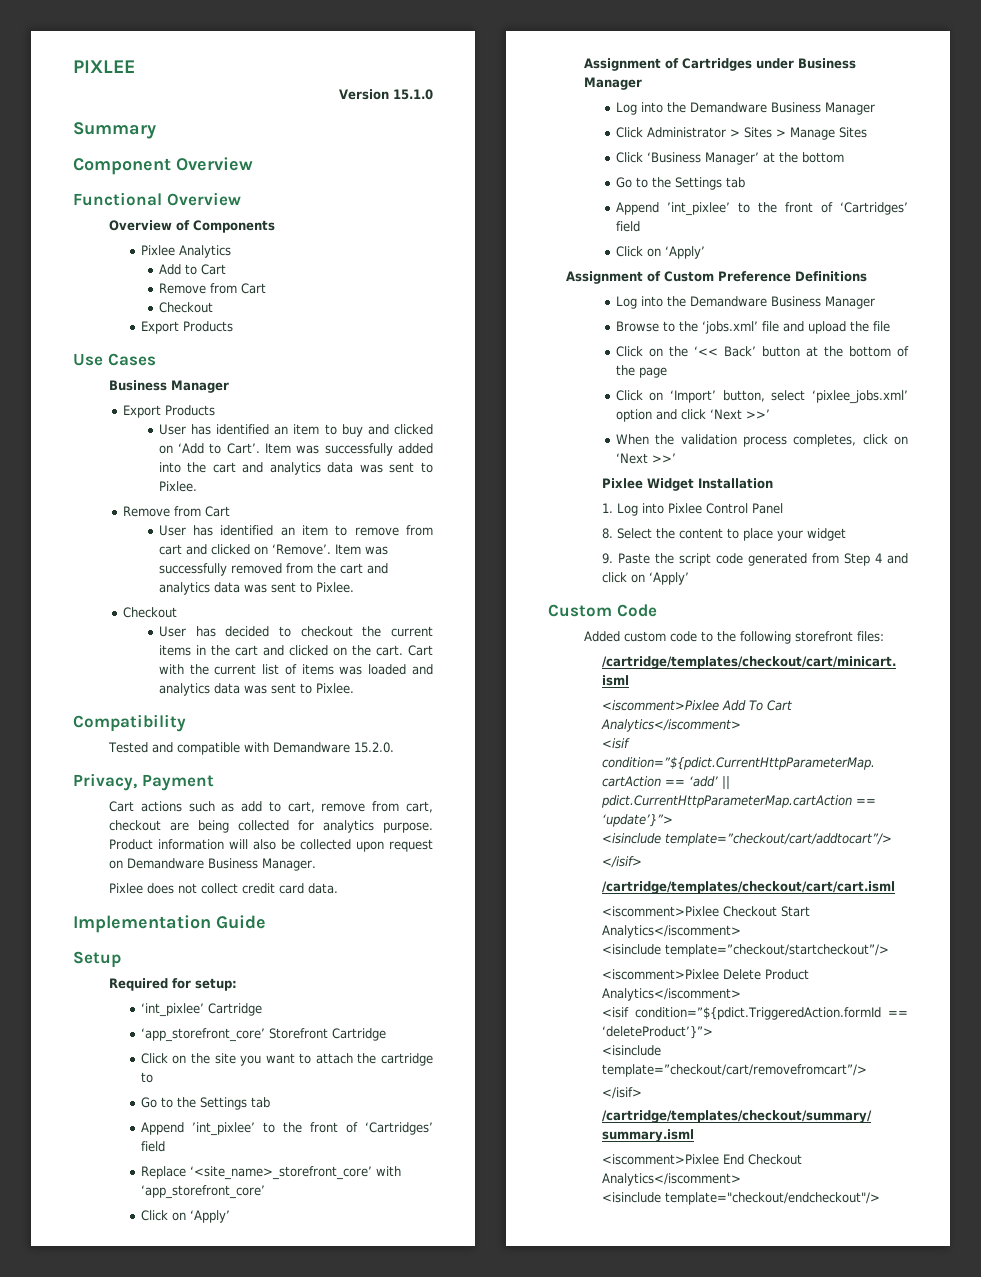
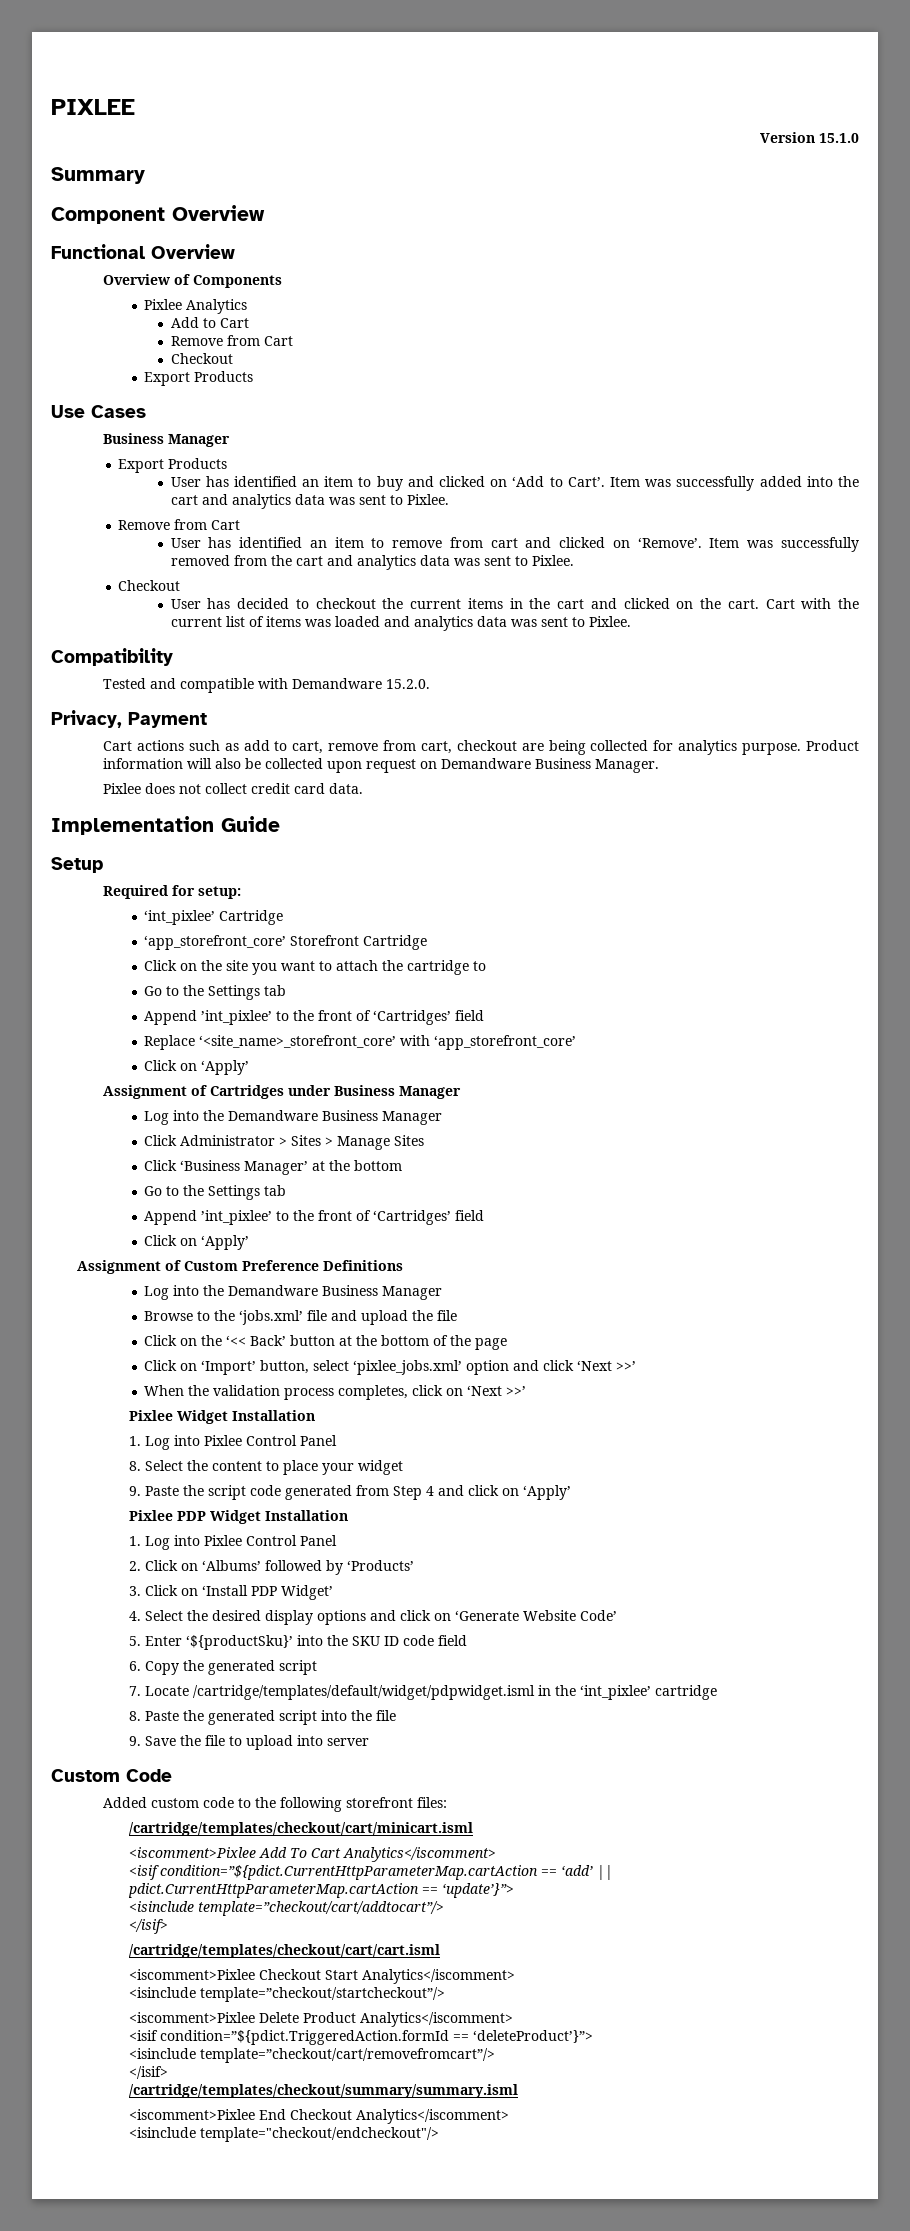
+ Pixlee PDP Widget Installation
+ 1. Log into Pixlee Control Panel
+ 2. Click on ‘Albums’ followed by ‘Products’
+ 3. Click on ‘Install PDP Widget’
+ 4. Select the desired display options and click on ‘Generate Website Code’
+ 5. Enter ‘${productSku}’ into the SKU ID code field
+ 6. Copy the generated script
+ 7. Locate /cartridge/templates/default/widget/pdpwidget.isml in the ‘int_pixlee’ cartridge
+ 8. Paste the generated script into the file
+ 9. Save the file to upload into server

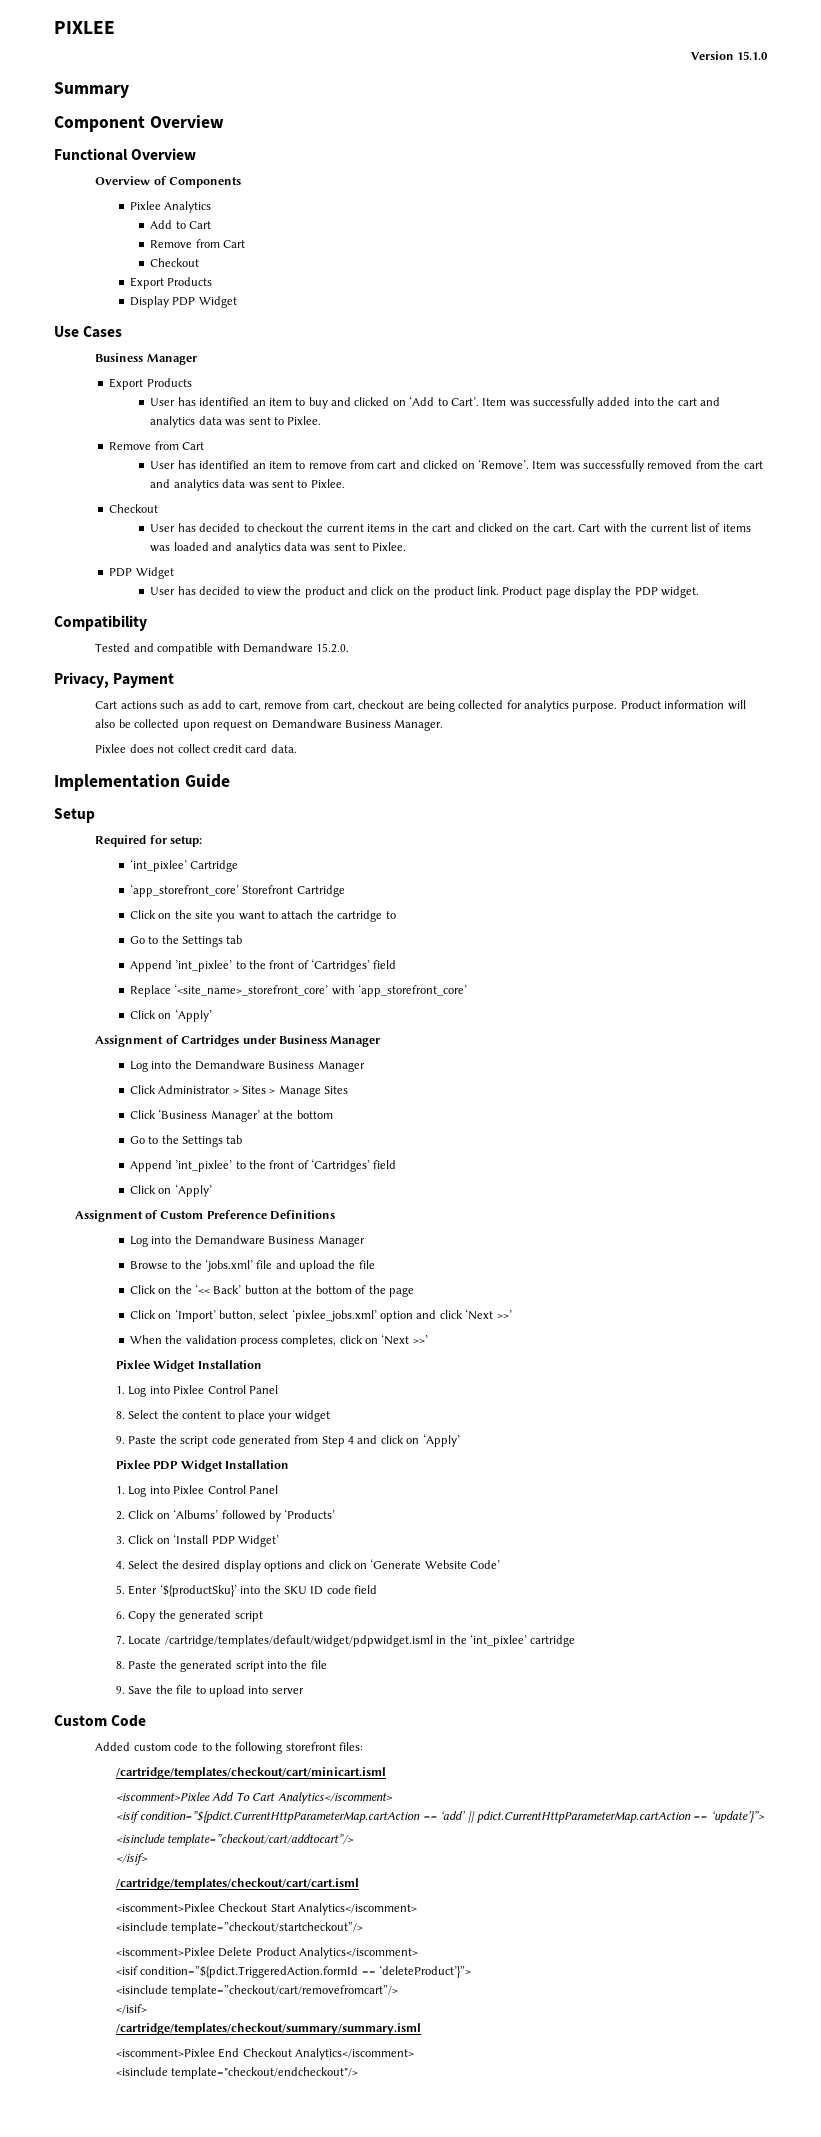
+ Display PDP Widget
  Cart with the current list of items was loaded and analytics data was sent to Pixlee.
+ PDP Widget
+ User has decided to view the product and click on the product link. Product page display the PDP widget.

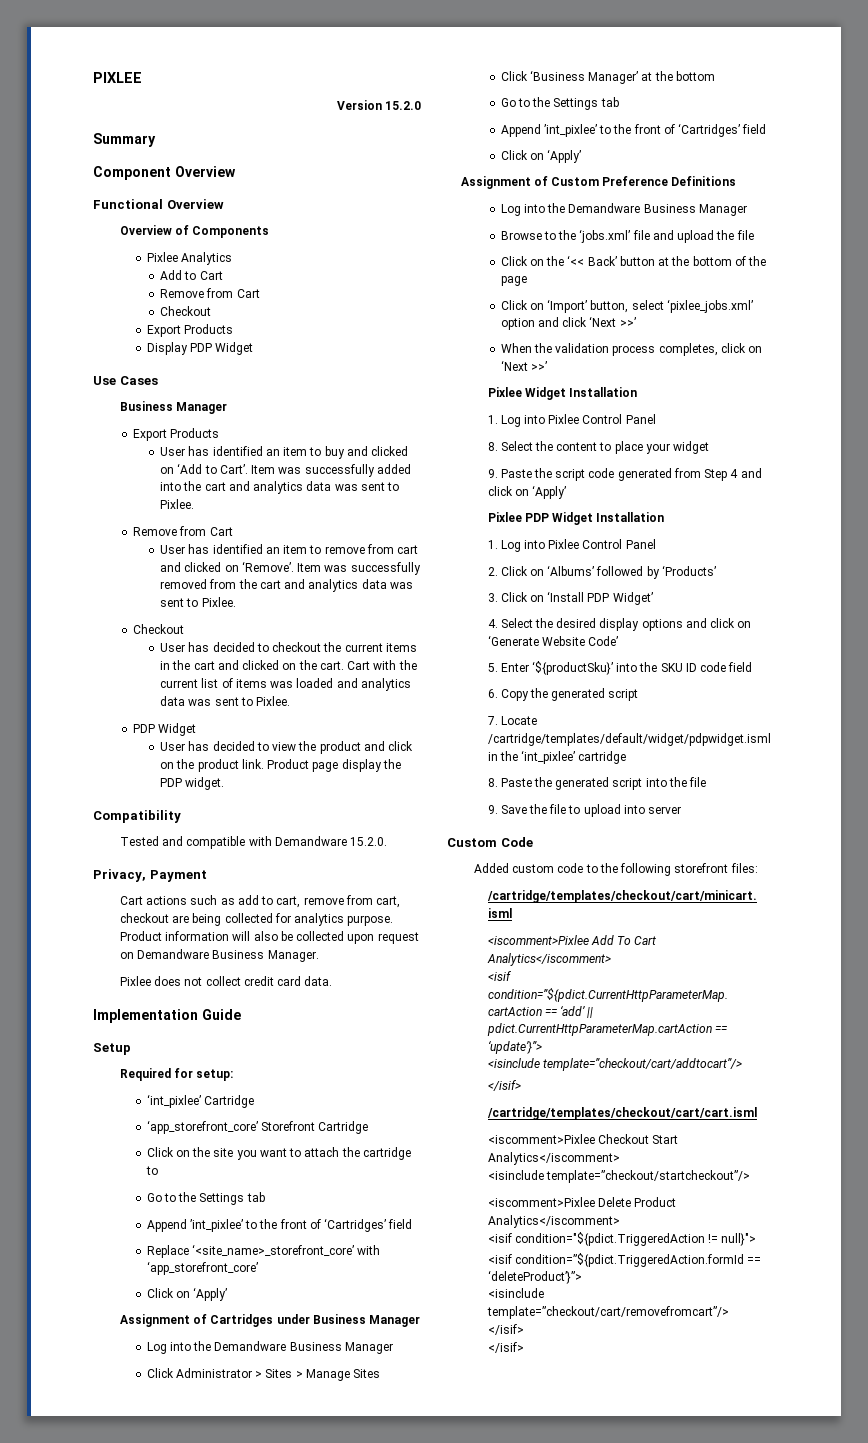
- Version 15.1.0
+ Version 15.2.0
+ <isif condition="${pdict.TriggeredAction != null}">
  <isinclude template=”checkout/cart/removefromcart”/>
  </isif>
- /cartridge/templates/checkout/summary/summary.isml
- <iscomment>Pixlee End Checkout Analytics</iscomment>
- <isinclude template="checkout/endcheckout"/>
+ </isif>

